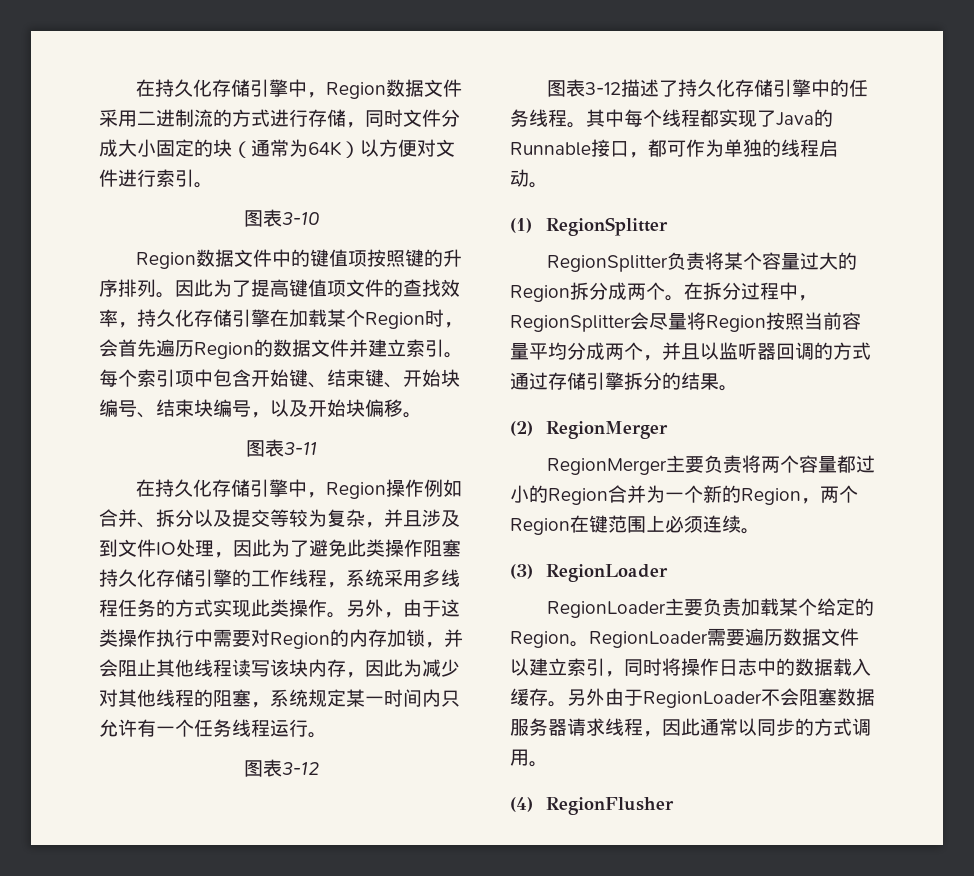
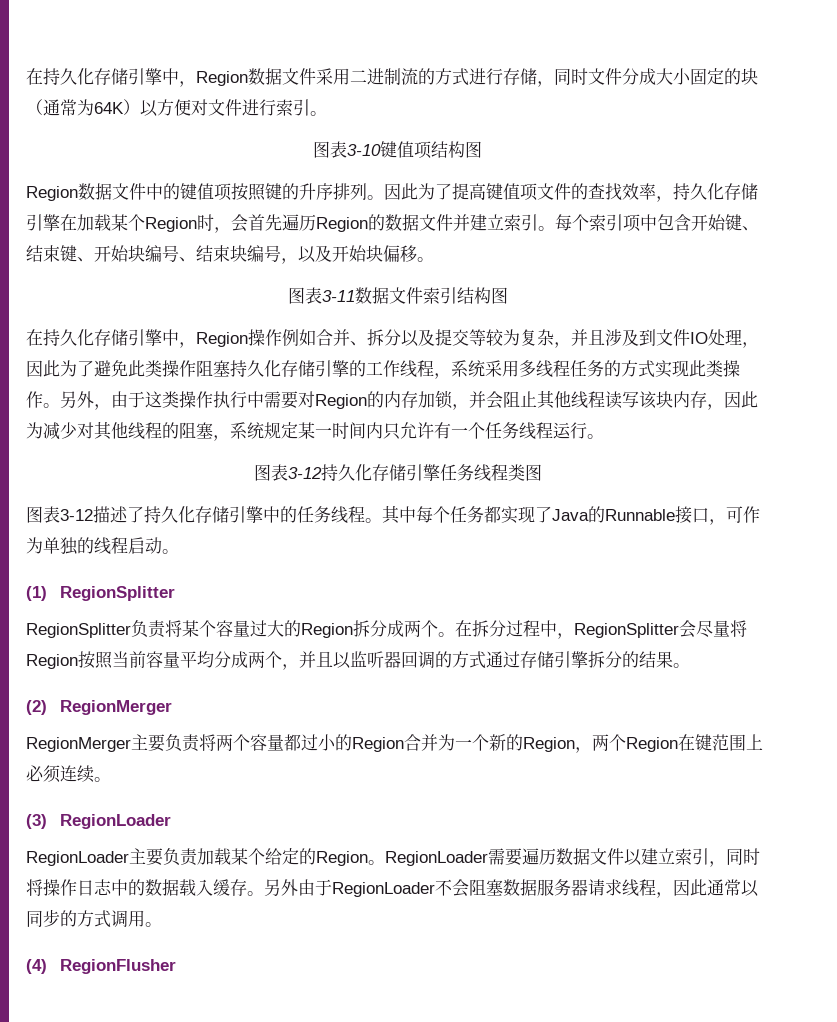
- 图表3-10
+ 图表3-10键值项结构图
- 图表3-11
+ 图表3-11数据文件索引结构图
  另外，由于这类操作执行中需要对Region的内存加锁，并会阻止其他线程读写该块内存，因此为减少对其他线程的阻塞，系统规定某一时间内只允许有一个任务线程运行。
- 图表3-12
+ 图表3-12持久化存储引擎任务线程类图
- 其中每个线程都实现了Java的Runnable接口，都可作为单独的线程启动。
+ 其中每个任务都实现了Java的Runnable接口，可作为单独的线程启动。

